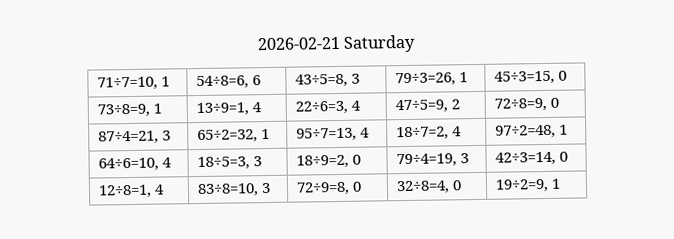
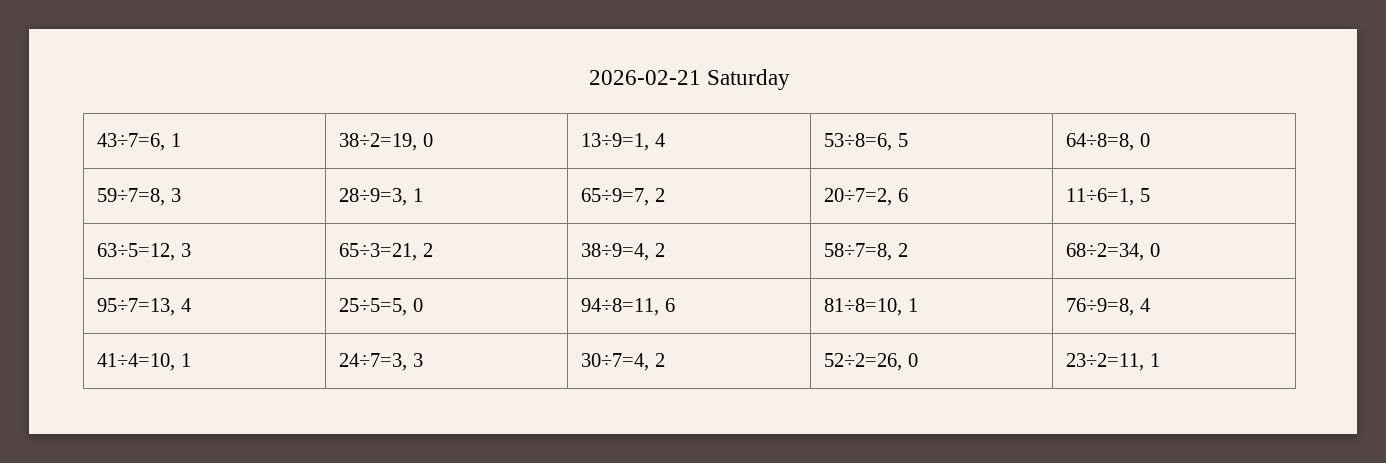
- 71÷7=10, 1 | 54÷8=6, 6 | 43÷5=8, 3 | 79÷3=26, 1 | 45÷3=15, 0
- 73÷8=9, 1 | 13÷9=1, 4 | 22÷6=3, 4 | 47÷5=9, 2 | 72÷8=9, 0
- 87÷4=21, 3 | 65÷2=32, 1 | 95÷7=13, 4 | 18÷7=2, 4 | 97÷2=48, 1
- 64÷6=10, 4 | 18÷5=3, 3 | 18÷9=2, 0 | 79÷4=19, 3 | 42÷3=14, 0
- 12÷8=1, 4 | 83÷8=10, 3 | 72÷9=8, 0 | 32÷8=4, 0 | 19÷2=9, 1
+ 43÷7=6, 1 | 38÷2=19, 0 | 13÷9=1, 4 | 53÷8=6, 5 | 64÷8=8, 0
+ 59÷7=8, 3 | 28÷9=3, 1 | 65÷9=7, 2 | 20÷7=2, 6 | 11÷6=1, 5
+ 63÷5=12, 3 | 65÷3=21, 2 | 38÷9=4, 2 | 58÷7=8, 2 | 68÷2=34, 0
+ 95÷7=13, 4 | 25÷5=5, 0 | 94÷8=11, 6 | 81÷8=10, 1 | 76÷9=8, 4
+ 41÷4=10, 1 | 24÷7=3, 3 | 30÷7=4, 2 | 52÷2=26, 0 | 23÷2=11, 1

